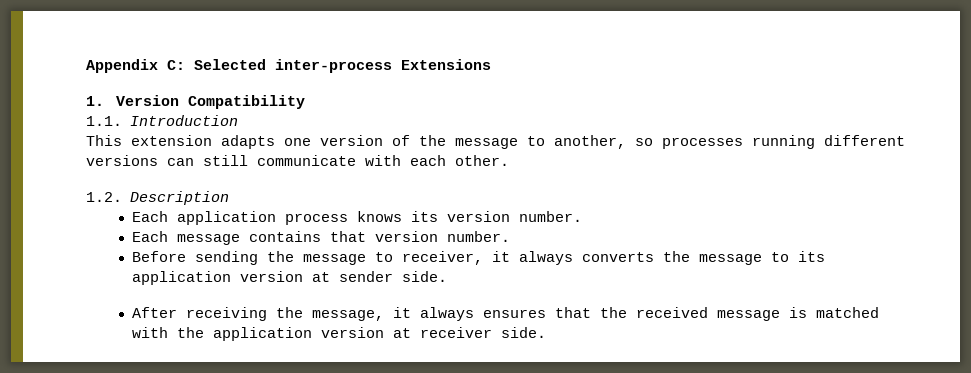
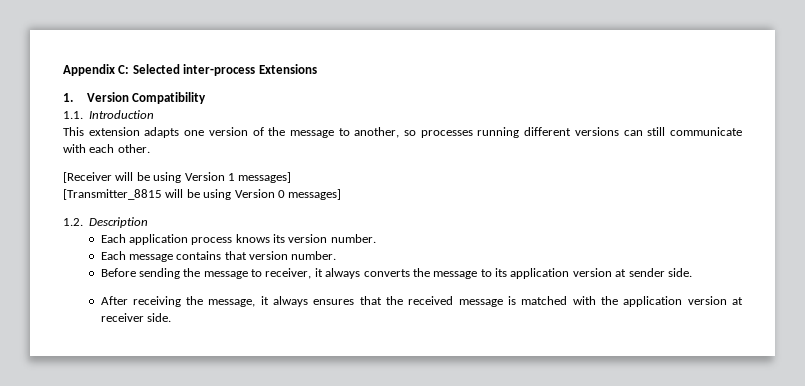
+ [Receiver will be using Version 1 messages]
+ [Transmitter_8815 will be using Version 0 messages]

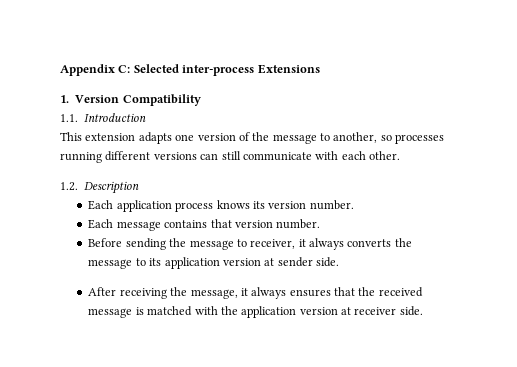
- [Receiver will be using Version 1 messages]
- [Transmitter_8815 will be using Version 0 messages]

